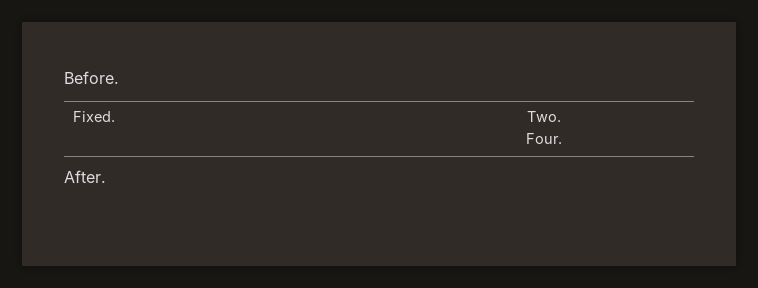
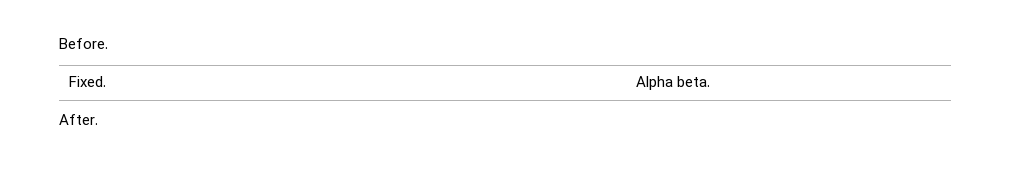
- Fixed. | Two.
- Four.
+ Fixed. | Alpha beta.

